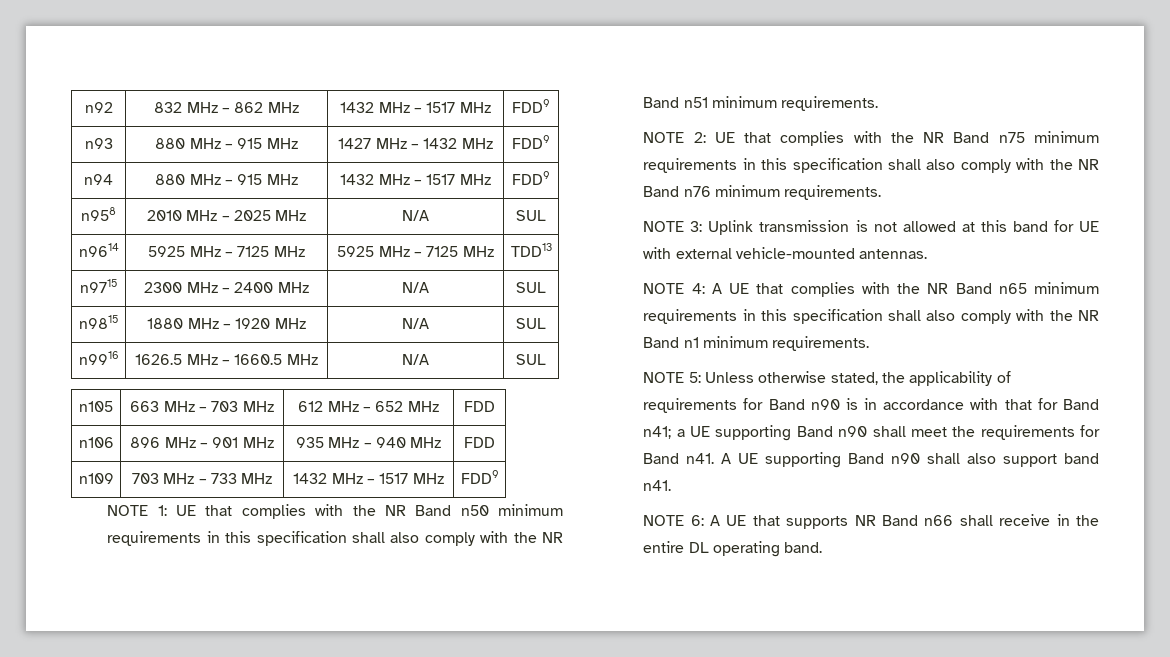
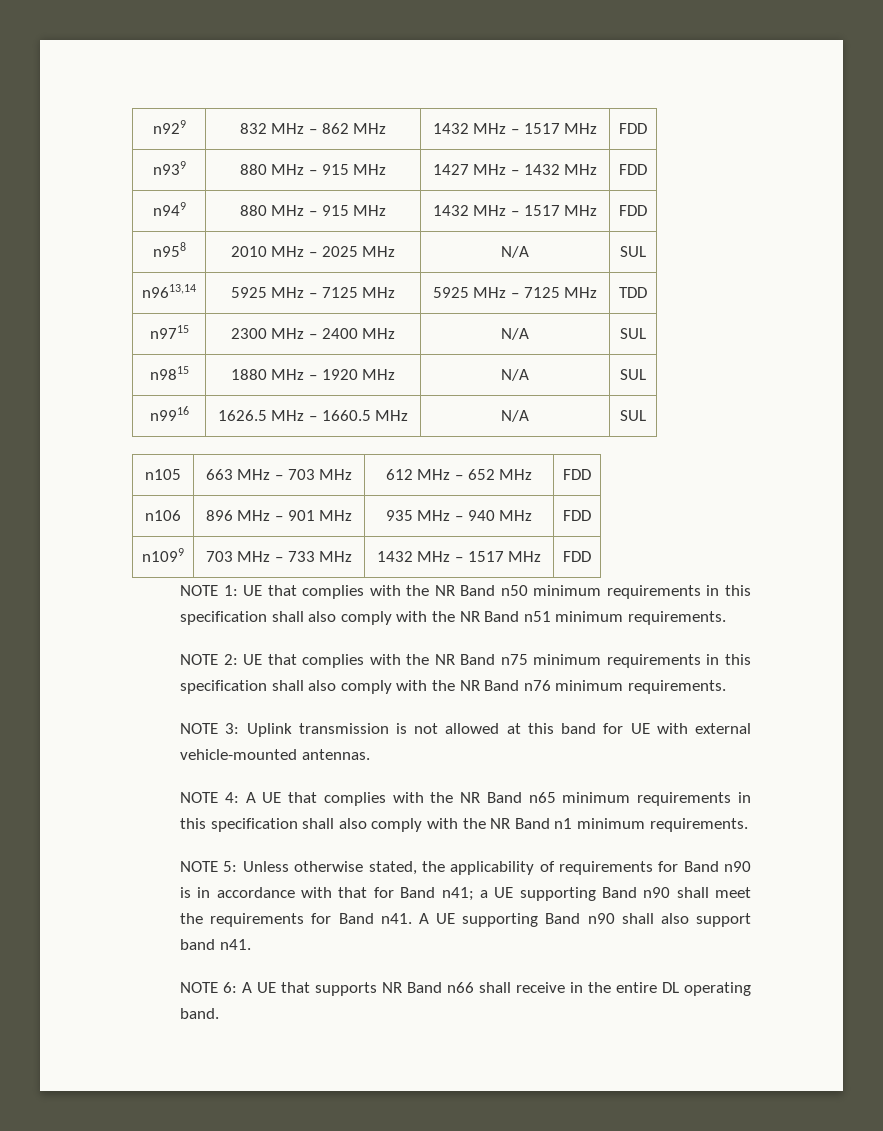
- n92 | 832 MHz – 862 MHz | 1432 MHz – 1517 MHz | FDD9
- n93 | 880 MHz – 915 MHz | 1427 MHz – 1432 MHz | FDD9
- n94 | 880 MHz – 915 MHz | 1432 MHz – 1517 MHz | FDD9
+ n929 | 832 MHz – 862 MHz | 1432 MHz – 1517 MHz | FDD
+ n939 | 880 MHz – 915 MHz | 1427 MHz – 1432 MHz | FDD
+ n949 | 880 MHz – 915 MHz | 1432 MHz – 1517 MHz | FDD
- n9614 | 5925 MHz – 7125 MHz | 5925 MHz – 7125 MHz | TDD13
+ n9613,14 | 5925 MHz – 7125 MHz | 5925 MHz – 7125 MHz | TDD
- n109 | 703 MHz – 733 MHz | 1432 MHz – 1517 MHz | FDD9
+ n1099 | 703 MHz – 733 MHz | 1432 MHz – 1517 MHz | FDD

